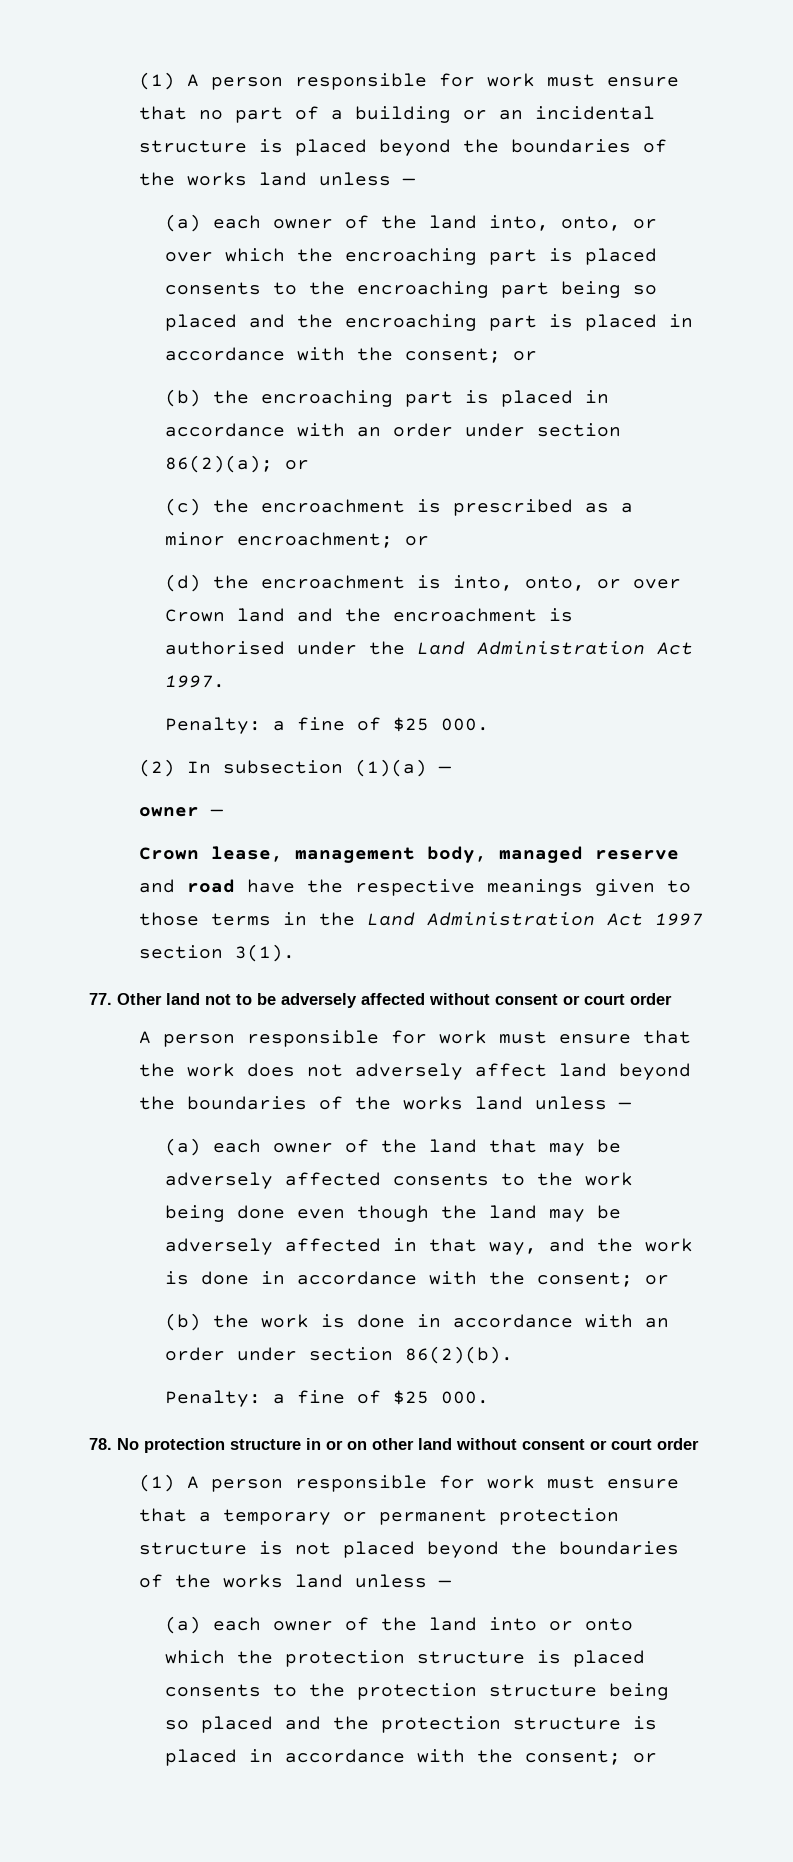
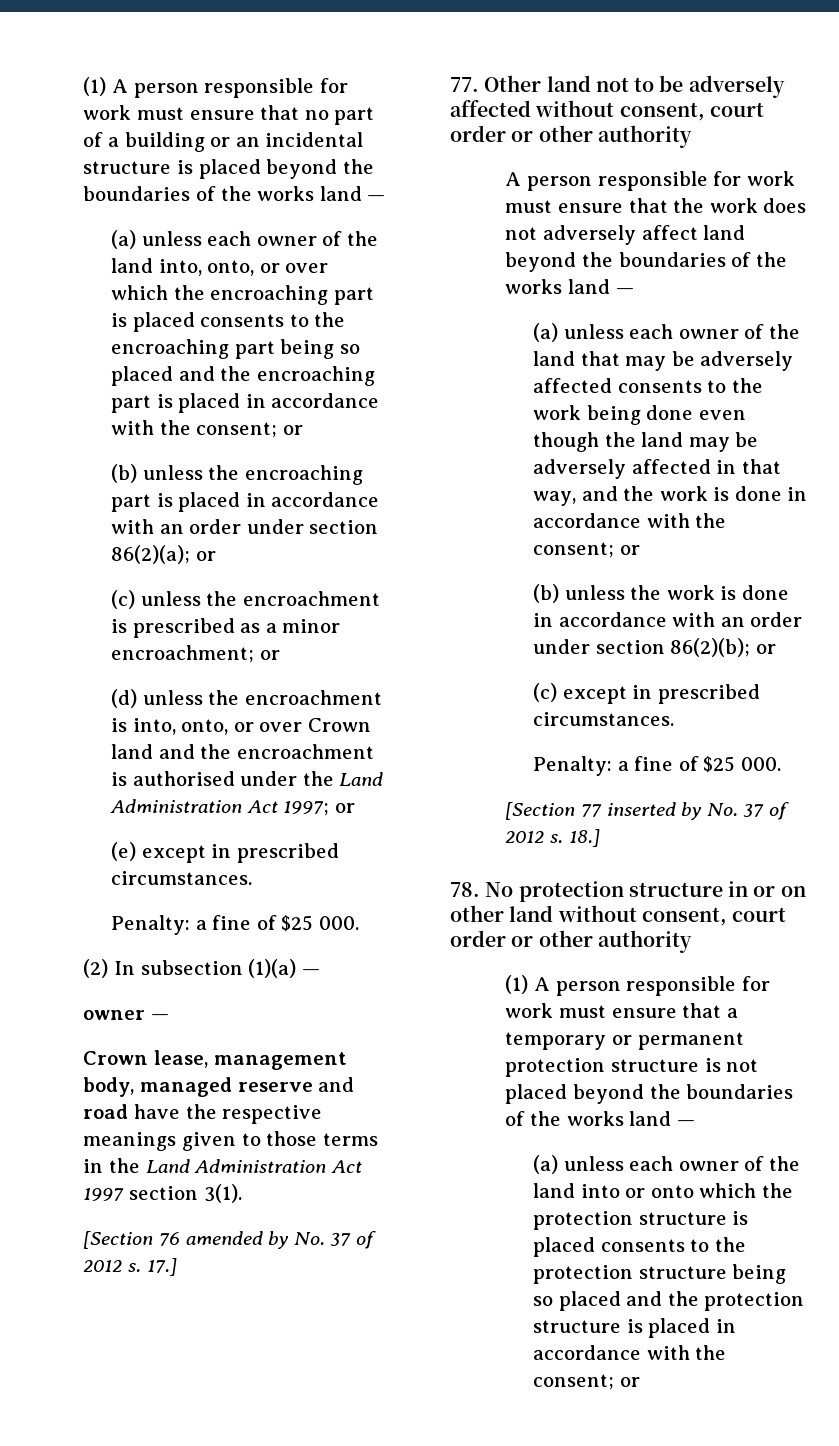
- (1) A person responsible for work must ensure that no part of a building or an incidental structure is placed beyond the boundaries of the works land unless —
- (a) each owner of the land into, onto, or over which the encroaching part is placed consents to the encroaching part being so placed and the encroaching part is placed in accordance with the consent;
+ (1) A person responsible for work must ensure that no part of a building or an incidental structure is placed beyond the boundaries of the works land —
+ (a) unless each owner of the land into, onto, or over which the encroaching part is placed consents to the encroaching part being so placed and the encroaching part is placed in accordance with the consent;
- (b) the encroaching part is placed in accordance with an order under section 86(2)(a); or
+ (b) unless the encroaching part is placed in accordance with an order under section 86(2)(a); or
- (c) the encroachment is prescribed as a minor encroachment; or
+ (c) unless the encroachment is prescribed as a minor encroachment; or
- (d) the encroachment is into, onto, or over Crown land and the encroachment is authorised under the Land Administration Act 1997.
+ (d) unless the encroachment is into, onto, or over Crown land and the encroachment is authorised under the Land Administration Act 1997; or
+ (e) except in prescribed circumstances.
+ [Section 76 amended by No. 37 of 2012 s. 17.]
- 77. Other land not to be adversely affected without consent or court order
+ 77. Other land not to be adversely affected without consent, court order or other authority
- A person responsible for work must ensure that the work does not adversely affect land beyond the boundaries of the works land unless —
- (a) each owner of the land that may be adversely affected consents to the work being done even though the land may be adversely affected in that way, and the work is done in accordance with the consent; or
+ A person responsible for work must ensure that the work does not adversely affect land beyond the boundaries of the works land —
+ (a) unless each owner of the land that may be adversely affected consents to the work being done even though the land may be adversely affected in that way, and the work is done in accordance with the consent; or
- (b) the work is done in accordance with an order under section 86(2)(b).
+ (b) unless the work is done in accordance with an order under section 86(2)(b); or
+ (c) except in prescribed circumstances.
  Penalty: a fine of $25 000.
+ [Section 77 inserted by No. 37 of 2012 s. 18.]
- 78. No protection structure in or on other land without consent or court order
+ 78. No protection structure in or on other land without consent, court order or other authority
- (1) A person responsible for work must ensure that a temporary or permanent protection structure is not placed beyond the boundaries of the works land unless —
- (a) each owner of the land into or onto which the protection structure is placed consents to the protection structure being so placed and the protection structure is placed in accordance with the consent; or
+ (1) A person responsible for work must ensure that a temporary or permanent protection structure is not placed beyond the boundaries of the works land —
+ (a) unless each owner of the land into or onto which the protection structure is placed consents to the protection structure being so placed and the protection structure is placed in accordance with the consent; or

